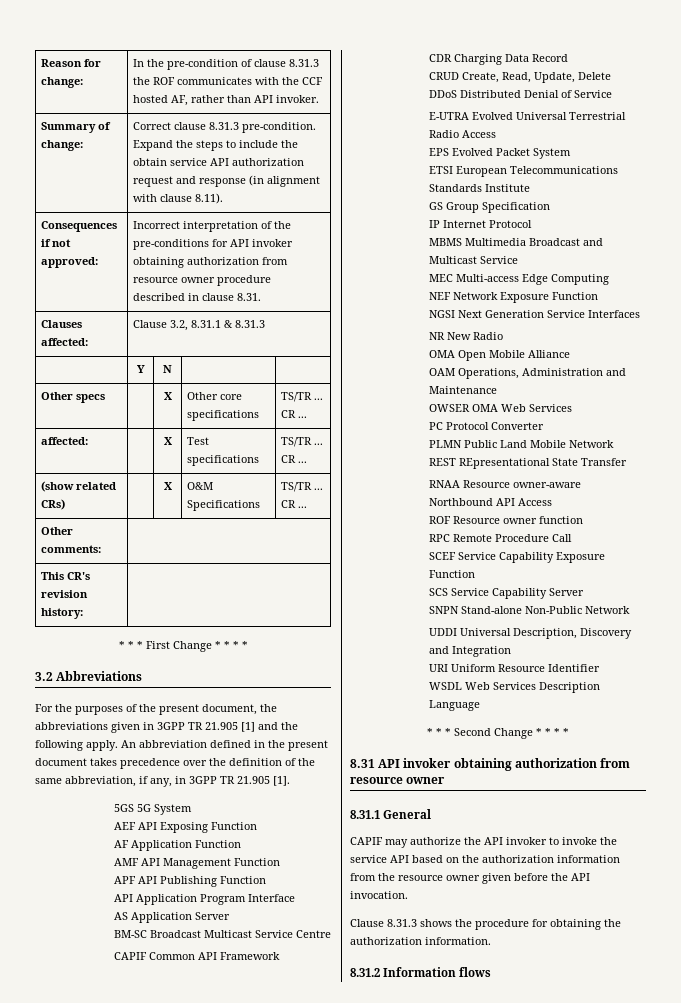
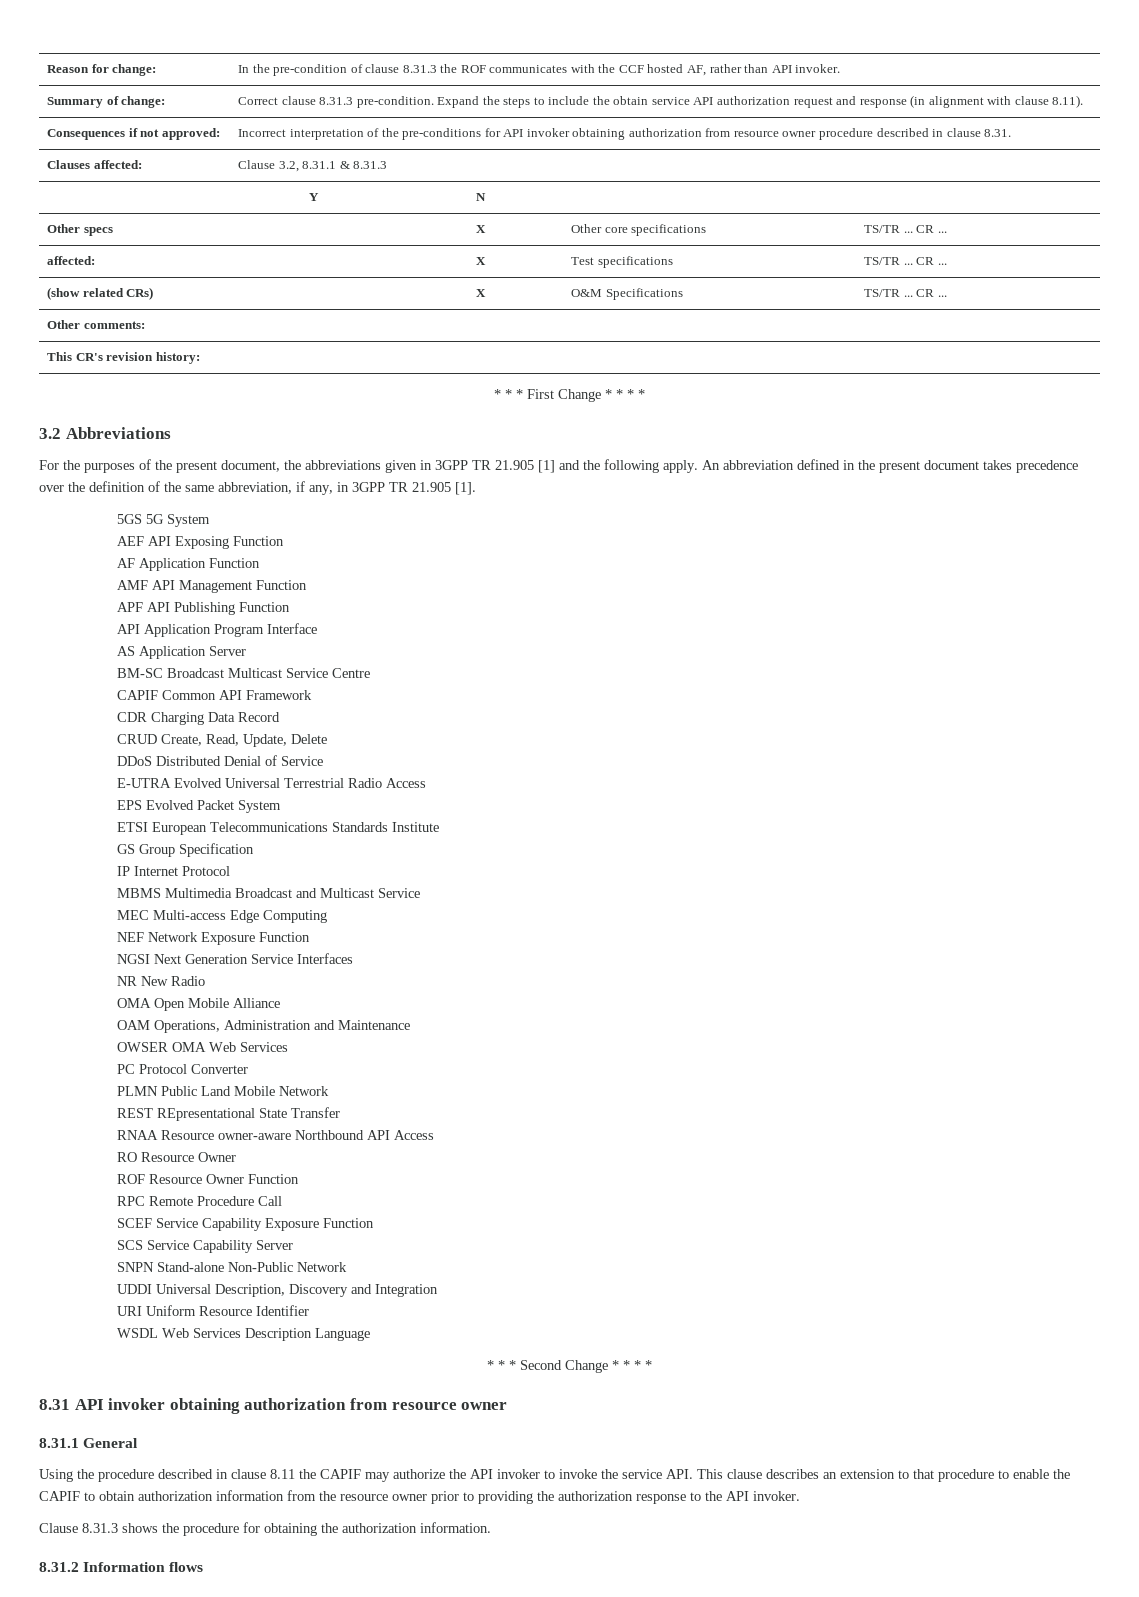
+ RO Resource Owner
- ROF Resource owner function
+ ROF Resource Owner Function
- CAPIF may authorize the API invoker to invoke the service API based on the authorization information from the resource owner given before the API invocation.
+ Using the procedure described in clause 8.11 the CAPIF may authorize the API invoker to invoke the service API. This clause describes an extension to that procedure to enable the CAPIF to obtain authorization information from the resource owner prior to providing the authorization response to the API invoker.

